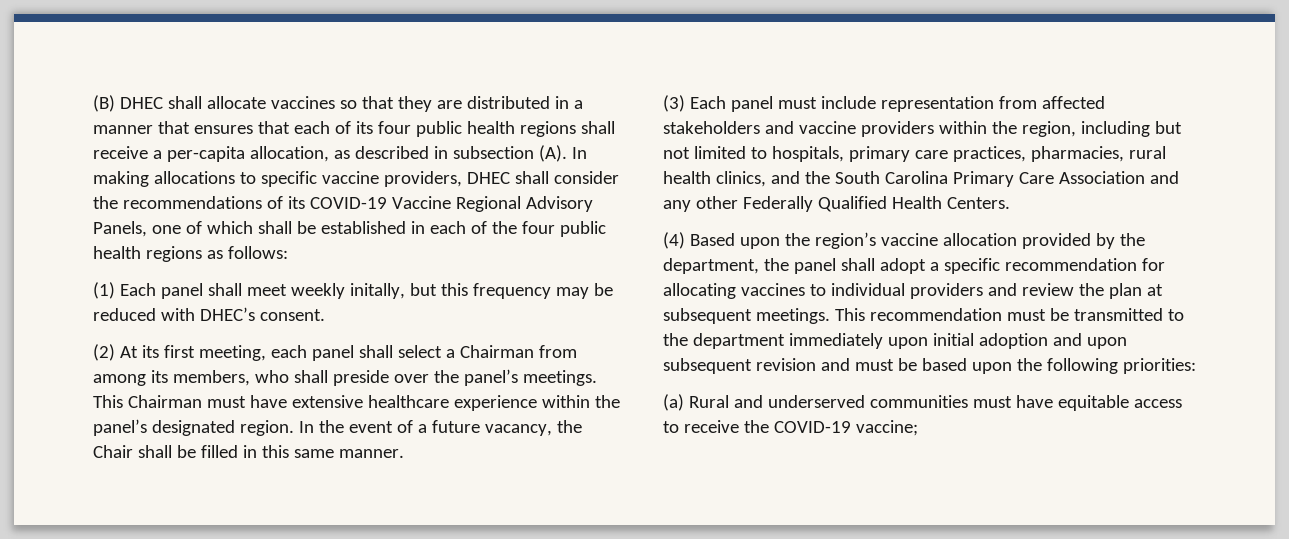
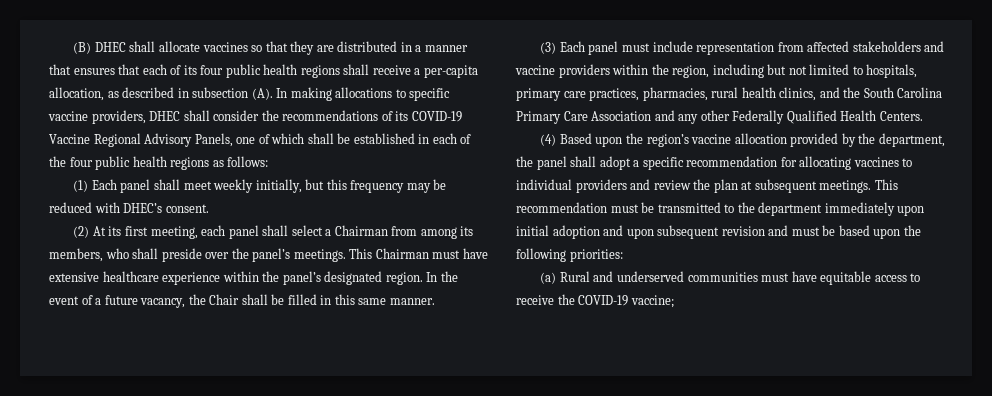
- (1) Each panel shall meet weekly initally, but this frequency may be reduced with DHEC’s consent.
+ (1) Each panel shall meet weekly initially, but this frequency may be reduced with DHEC’s consent.

